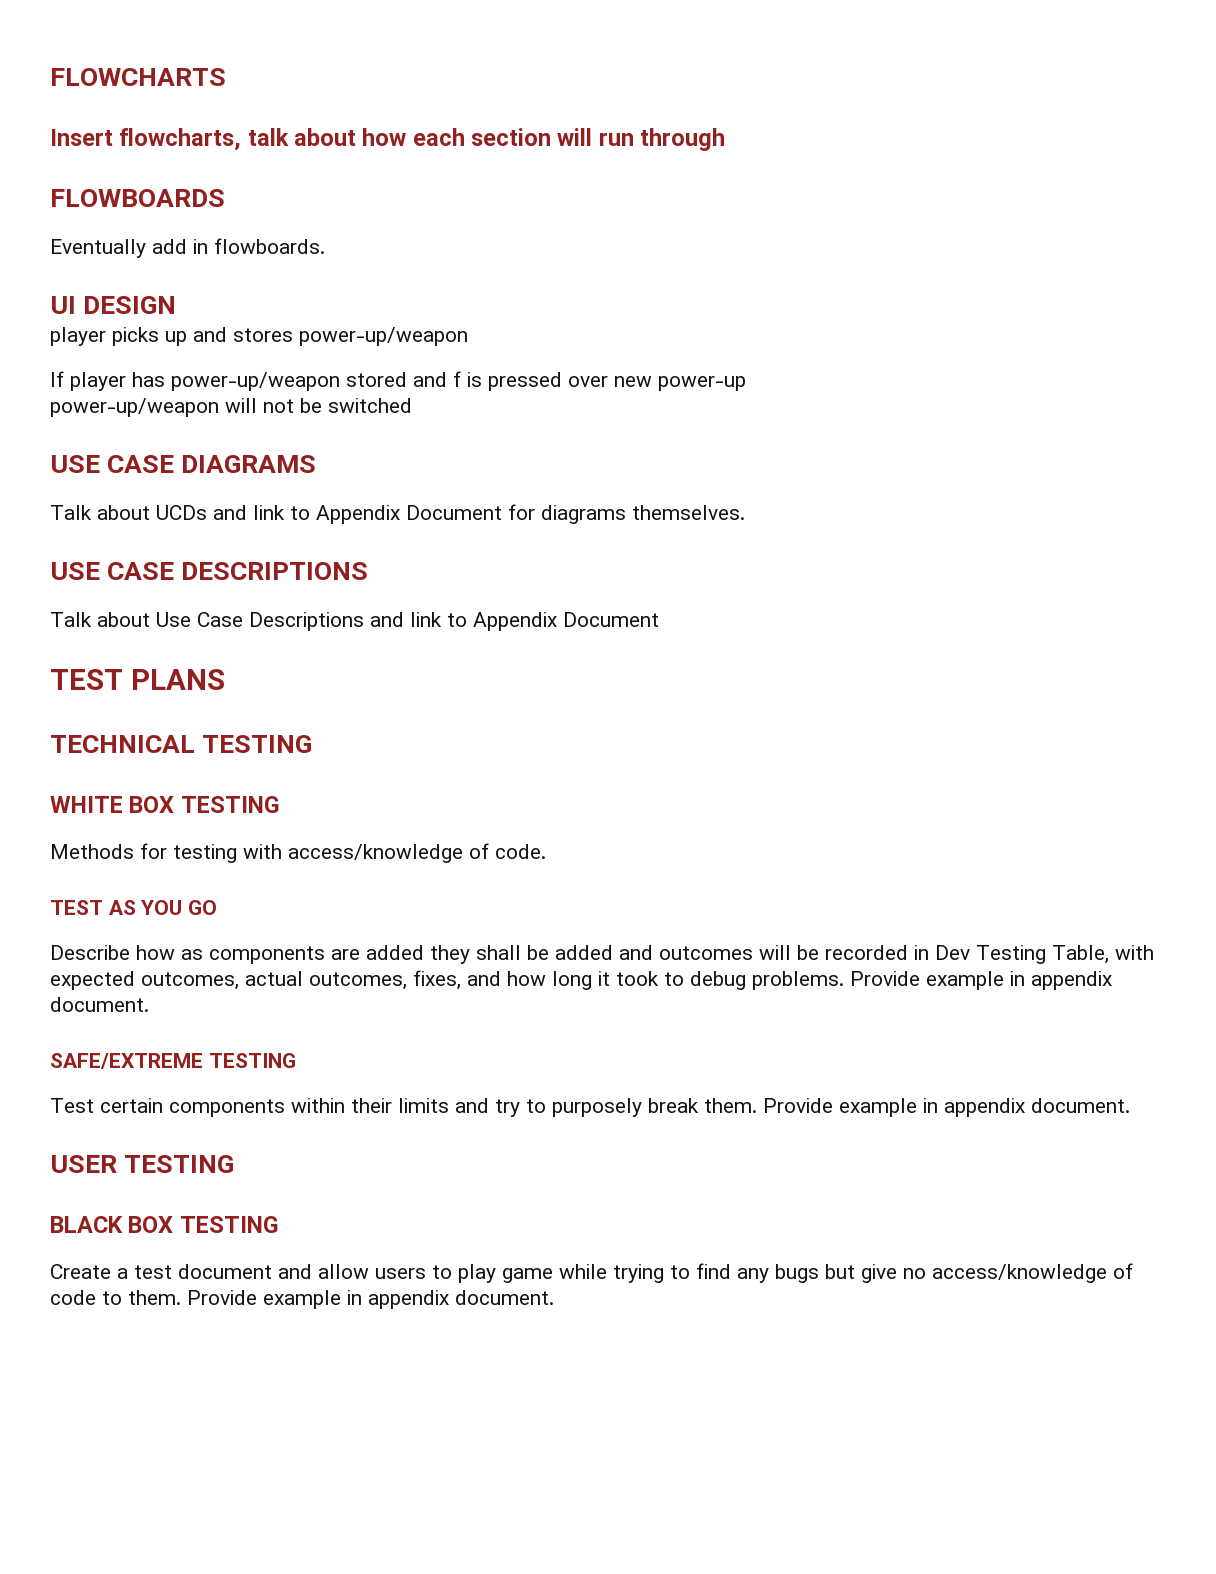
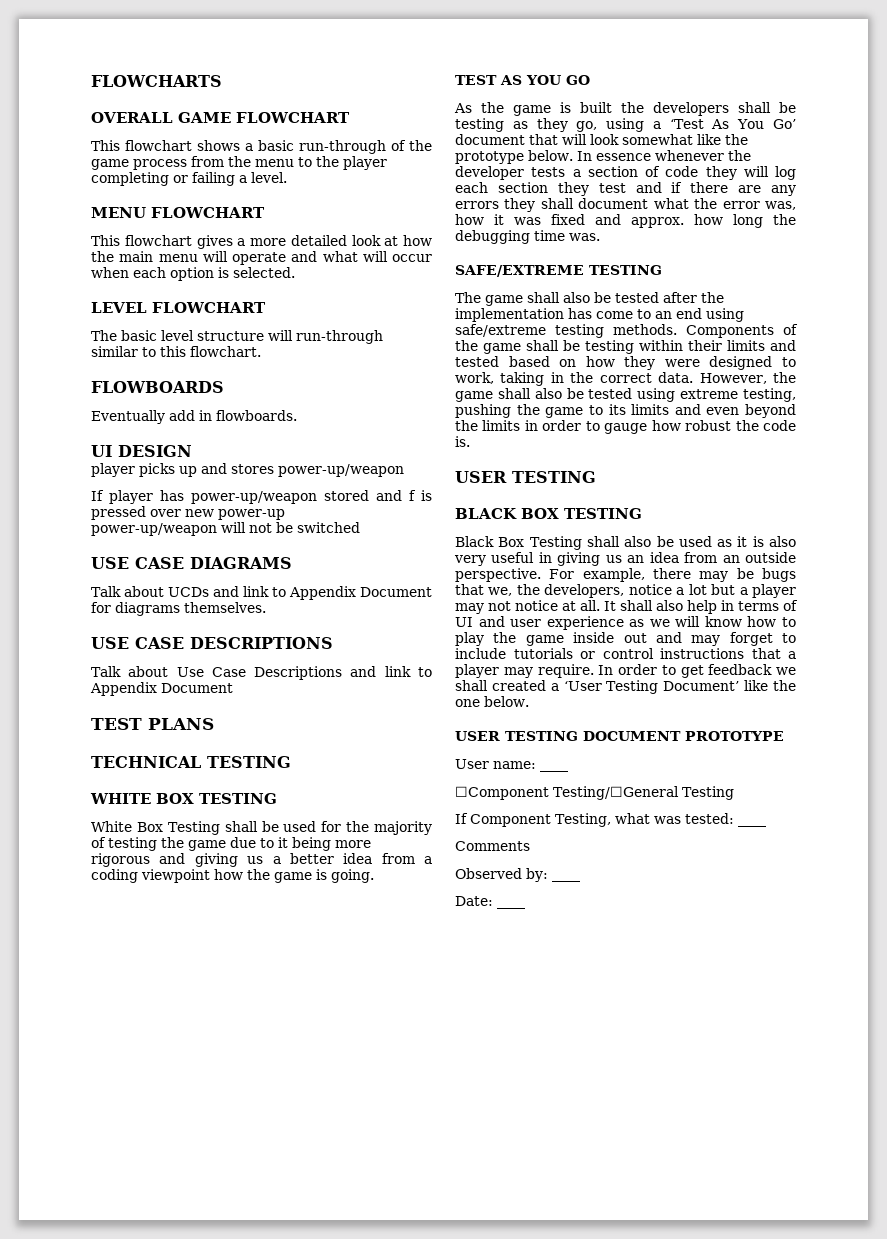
- Insert flowcharts, talk about how each section will run through
+ OVERALL GAME FLOWCHART
+ This flowchart shows a basic run-through of the game process from the menu to the player completing or failing a level.
+ MENU FLOWCHART
+ This flowchart gives a more detailed look at how the main menu will operate and what will occur when each option is selected.
+ LEVEL FLOWCHART
+ The basic level structure will run-through similar to this flowchart.
- Methods for testing with access/knowledge of code.
+ White Box Testing shall be used for the majority of testing the game due to it being more rigorous and giving us a better idea from a coding viewpoint how the game is going.
  TEST AS YOU GO
- Describe how as components are added they shall be added and outcomes will be recorded in Dev Testing Table, with expected outcomes, actual outcomes, fixes, and how long it took to debug problems. Provide example in appendix document.
+ As the game is built the developers shall be testing as they go, using a ‘Test As You Go’ document that will look somewhat like the prototype below. In essence whenever the developer tests a section of code they will log each section they test and if there are any errors they shall document what the error was, how it was fixed and approx. how long the debugging time was.
  SAFE/EXTREME TESTING
- Test certain components within their limits and try to purposely break them. Provide example in appendix document.
+ The game shall also be tested after the implementation has come to an end using safe/extreme testing methods. Components of the game shall be testing within their limits and tested based on how they were designed to work, taking in the correct data. However, the game shall also be tested using extreme testing, pushing the game to its limits and even beyond the limits in order to gauge how robust the code is.
- Create a test document and allow users to play game while trying to find any bugs but give no access/knowledge of code to them. Provide example in appendix document.
+ Black Box Testing shall also be used as it is also very useful in giving us an idea from an outside perspective. For example, there may be bugs that we, the developers, notice a lot but a player may not notice at all. It shall also help in terms of UI and user experience as we will know how to play the game inside out and may forget to include tutorials or control instructions that a player may require. In order to get feedback we shall created a ‘User Testing Document’ like the one below.
+ USER TESTING DOCUMENT PROTOTYPE
+ User name: ____
+ ☐Component Testing/☐General Testing
+ If Component Testing, what was tested: ____
+ Comments
+ Observed by: ____
+ Date: ____

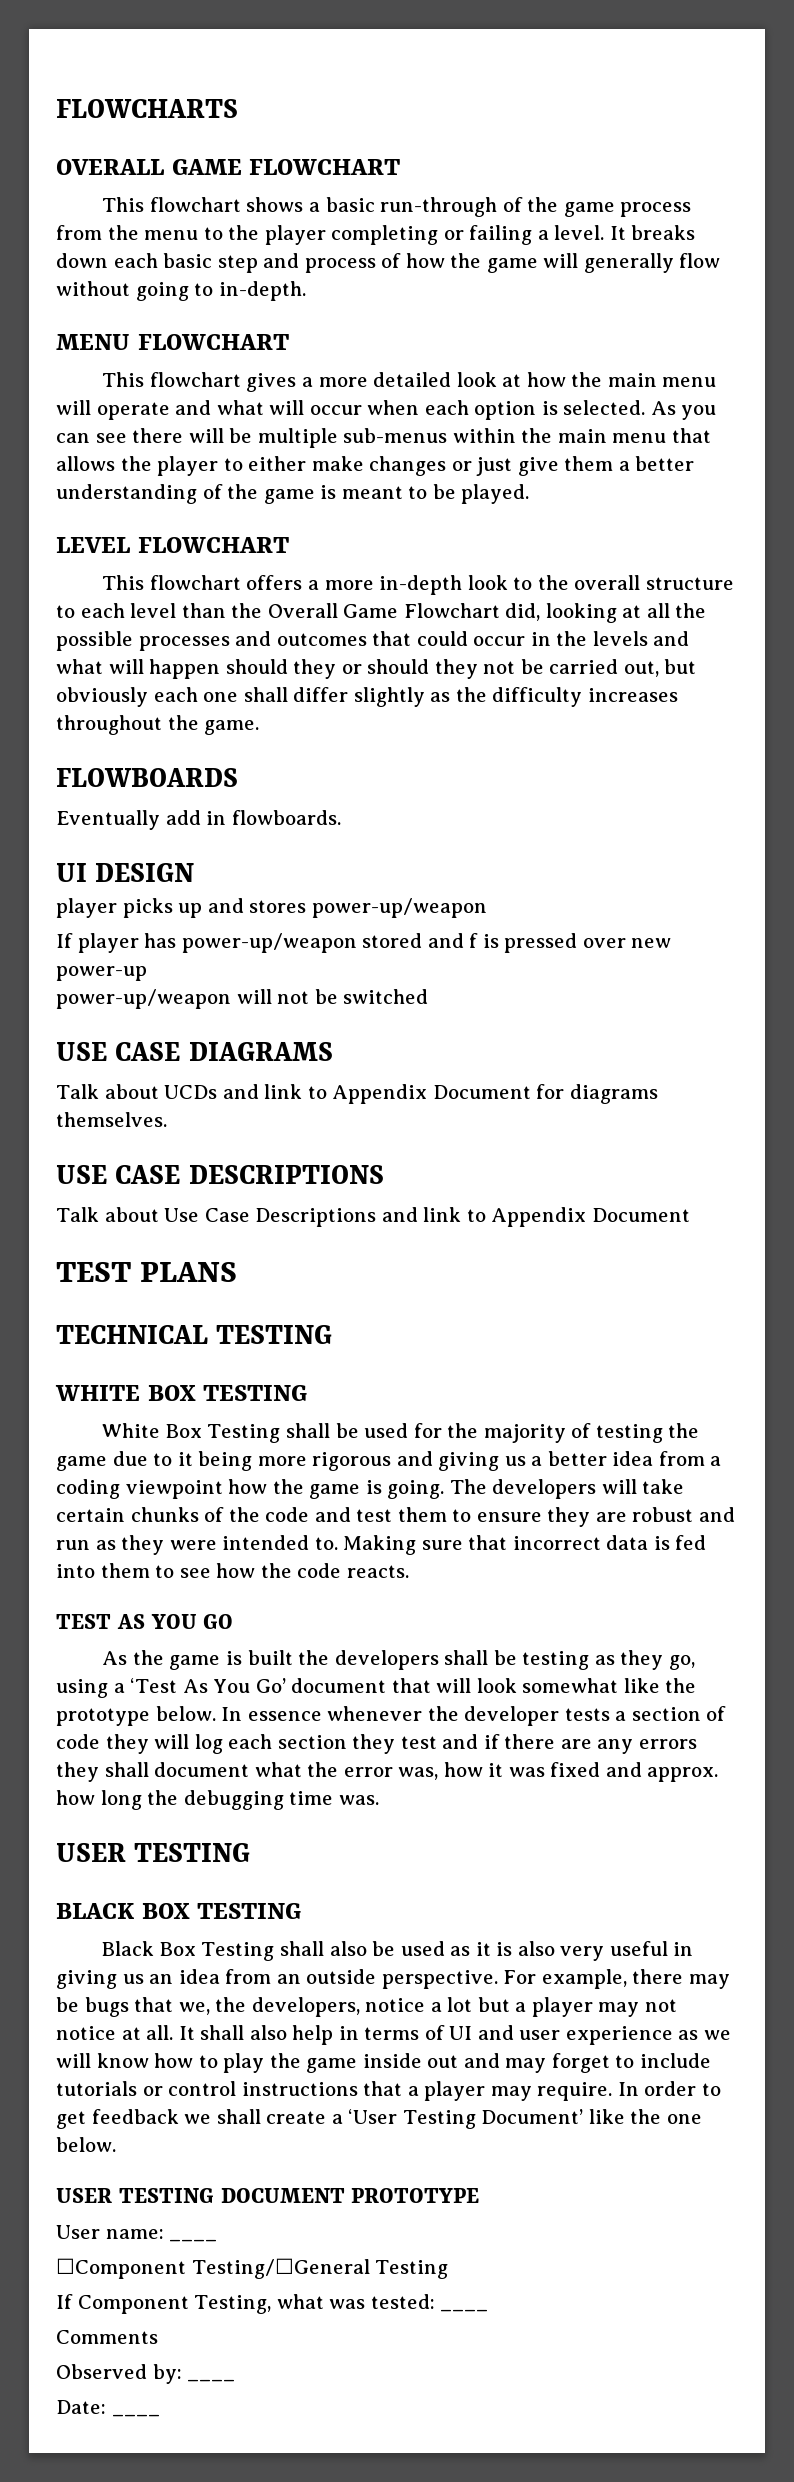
+ It breaks down each basic step and process of how the game will generally flow without going to in-depth.
- This flowchart gives a more detailed look at how the main menu will operate and what will occur when each option is selected.
+ This flowchart gives a more detailed look at how the main menu will operate and what will occur when each option is selected. As you can see there will be multiple sub-menus within the main menu that allows the player to either make changes or just give them a better understanding of the game is meant to be played.
  LEVEL FLOWCHART
- The basic level structure will run-through similar to this flowchart.
+ This flowchart offers a more in-depth look to the overall structure to each level than the Overall Game Flowchart did, looking at all the possible processes and outcomes that could occur in the levels and what will happen should they or should they not be carried out, but obviously each one shall differ slightly as the difficulty increases throughout the game.
+ The developers will take certain chunks of the code and test them to ensure they are robust and run as they were intended to. Making sure that incorrect data is fed into them to see how the code reacts.
- SAFE/EXTREME TESTING
- The game shall also be tested after the implementation has come to an end using safe/extreme testing methods. Components of the game shall be testing within their limits and tested based on how they were designed to work, taking in the correct data. However, the game shall also be tested using extreme testing, pushing the game to its limits and even beyond the limits in order to gauge how robust the code is.
- In order to get feedback we shall created a ‘User Testing Document’ like the one below.
+ In order to get feedback we shall create a ‘User Testing Document’ like the one below.

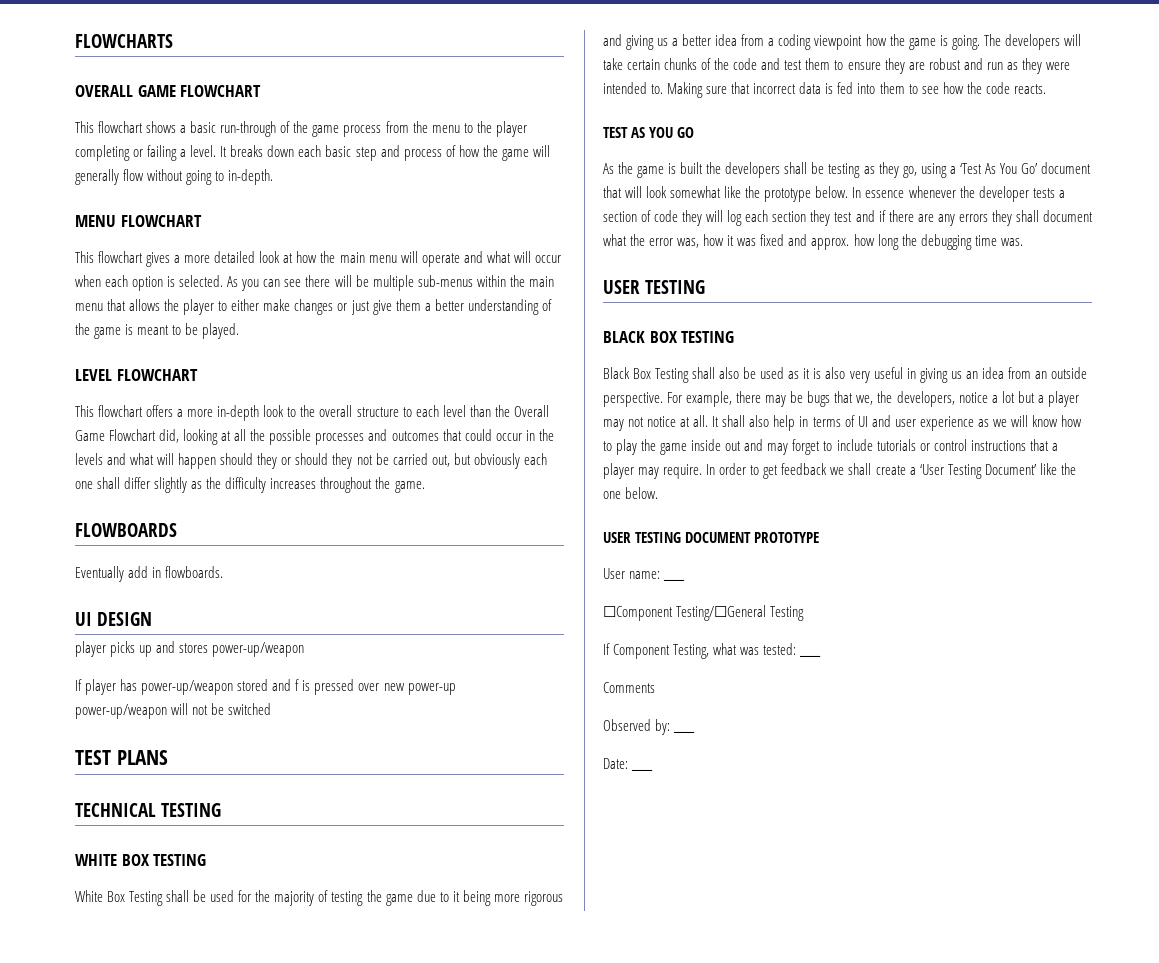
- USE CASE DIAGRAMS
- Talk about UCDs and link to Appendix Document for diagrams themselves.
- USE CASE DESCRIPTIONS
- Talk about Use Case Descriptions and link to Appendix Document

